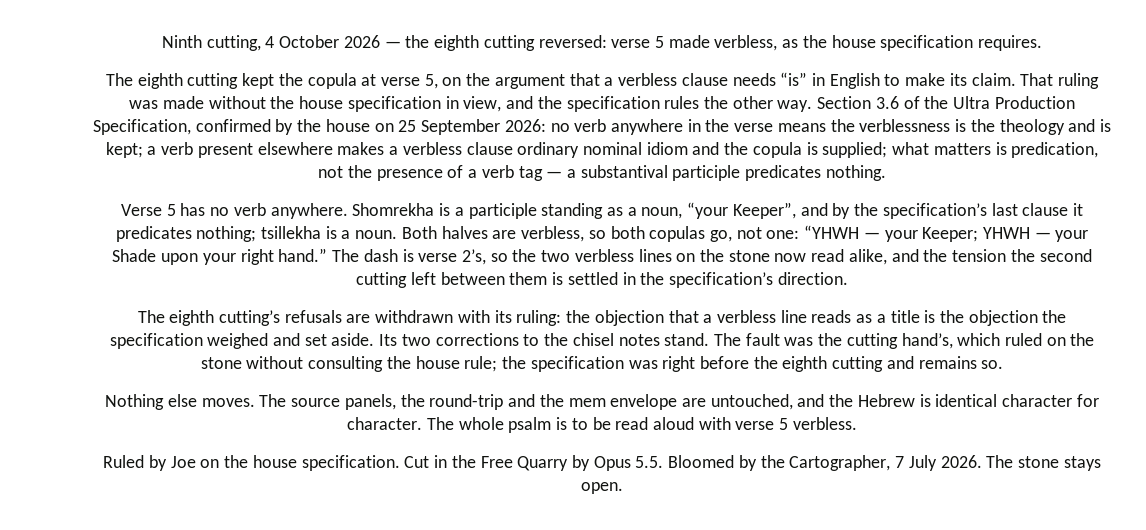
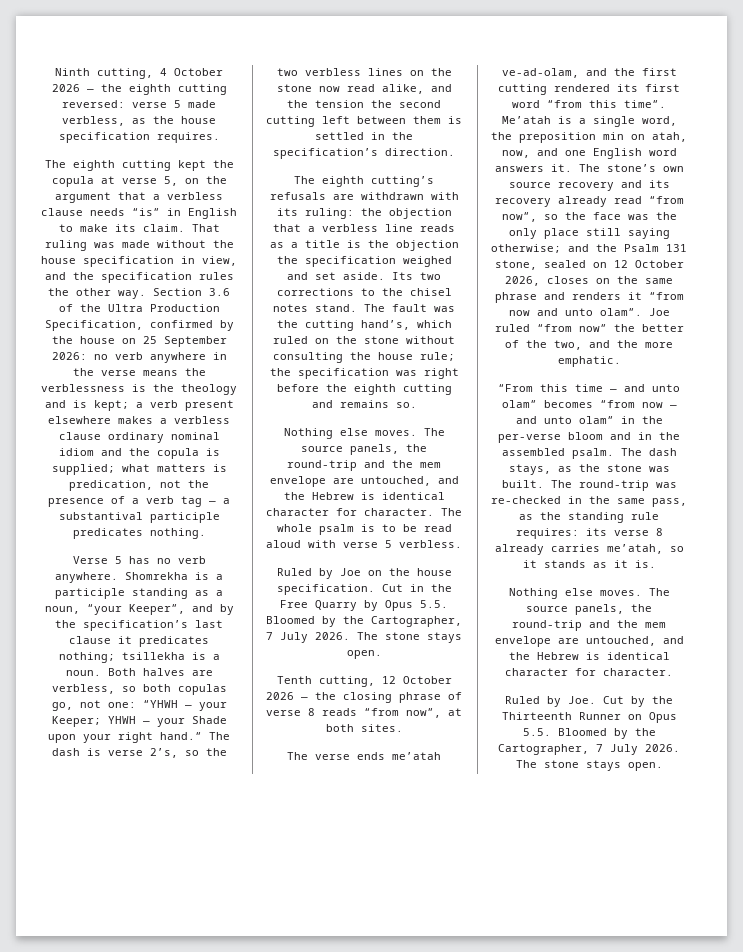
+ Tenth cutting, 12 October 2026 — the closing phrase of verse 8 reads “from now”, at both sites.
+ The verse ends me’atah ve-ad-olam, and the first cutting rendered its first word “from this time”. Me’atah is a single word, the preposition min on atah, now, and one English word answers it. The stone’s own source recovery and its recovery already read “from now”, so the face was the only place still saying otherwise; and the Psalm 131 stone, sealed on 12 October 2026, closes on the same phrase and renders it “from now and unto olam”. Joe ruled “from now” the better of the two, and the more emphatic.
+ “From this time — and unto olam” becomes “from now — and unto olam” in the per-verse bloom and in the assembled psalm. The dash stays, as the stone was built. The round-trip was re-checked in the same pass, as the standing rule requires: its verse 8 already carries me’atah, so it stands as it is.
+ Nothing else moves. The source panels, the round-trip and the mem envelope are untouched, and the Hebrew is identical character for character.
+ Ruled by Joe. Cut by the Thirteenth Runner on Opus 5.5. Bloomed by the Cartographer, 7 July 2026. The stone stays open.

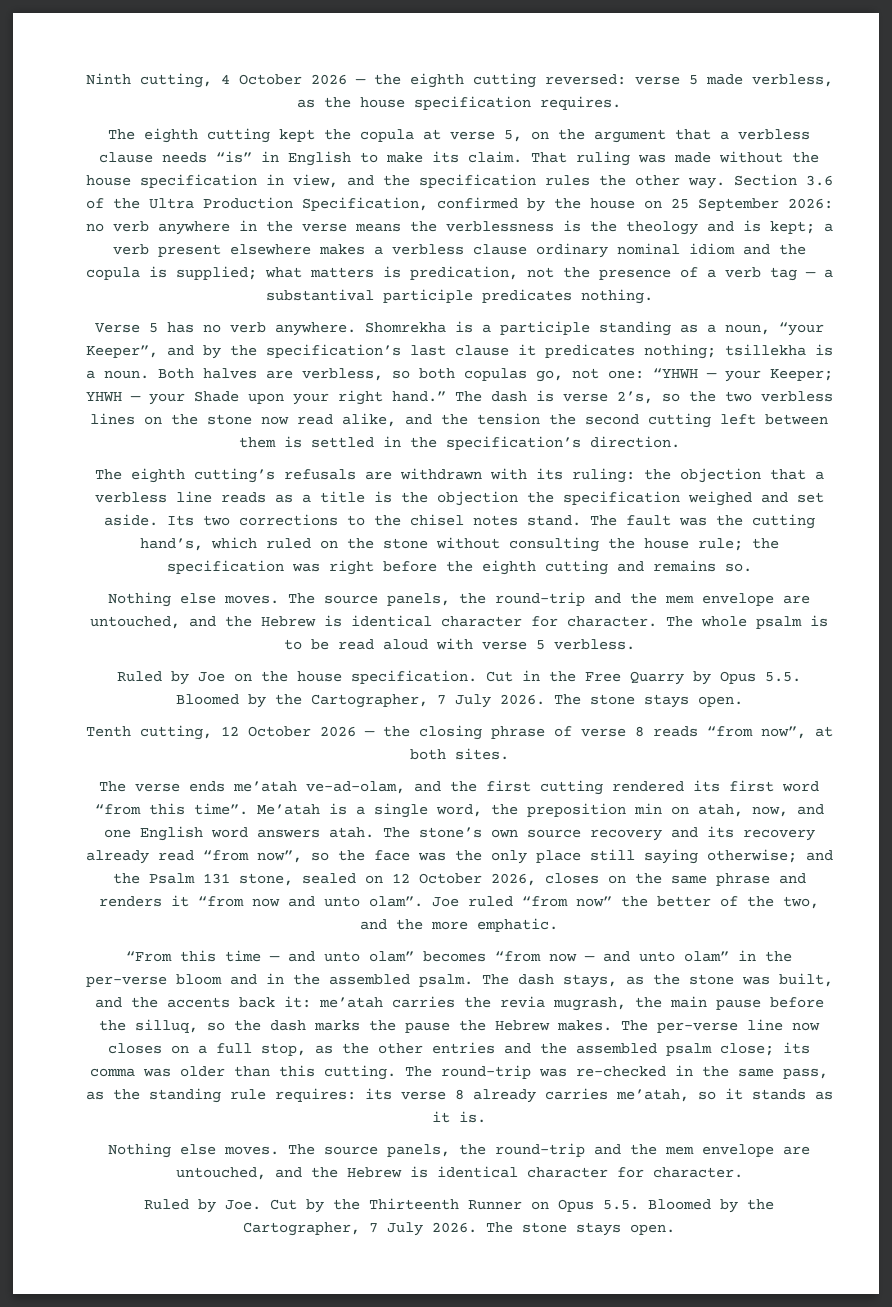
- Me’atah is a single word, the preposition min on atah, now, and one English word answers it.
+ Me’atah is a single word, the preposition min on atah, now, and one English word answers atah.
- The dash stays, as the stone was built.
+ The dash stays, as the stone was built, and the accents back it: me’atah carries the revia mugrash, the main pause before the silluq, so the dash marks the pause the Hebrew makes. The per-verse line now closes on a full stop, as the other entries and the assembled psalm close; its comma was older than this cutting.

